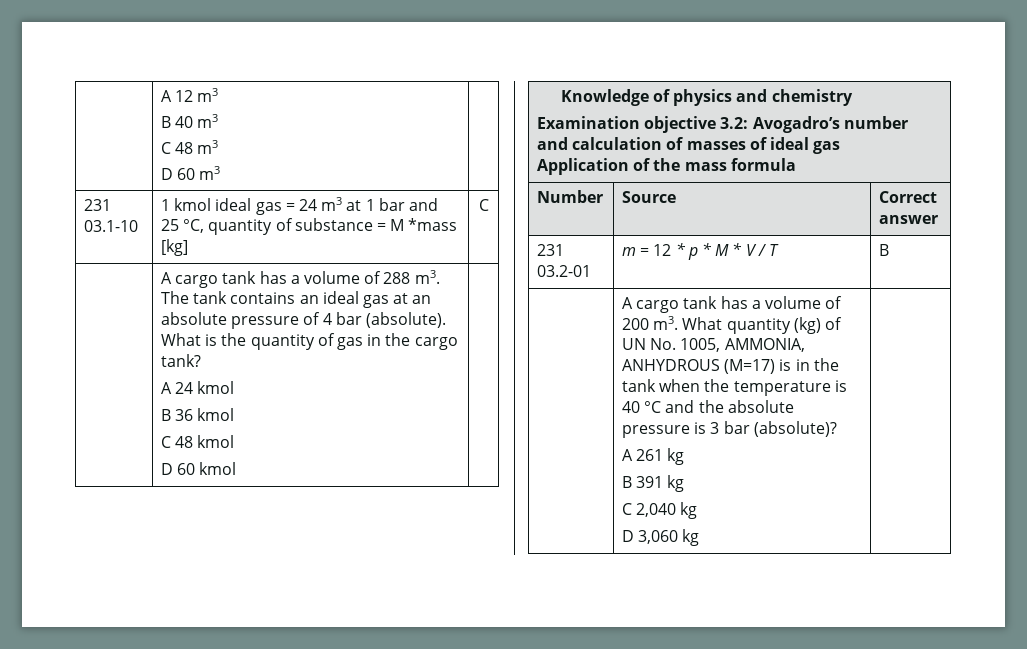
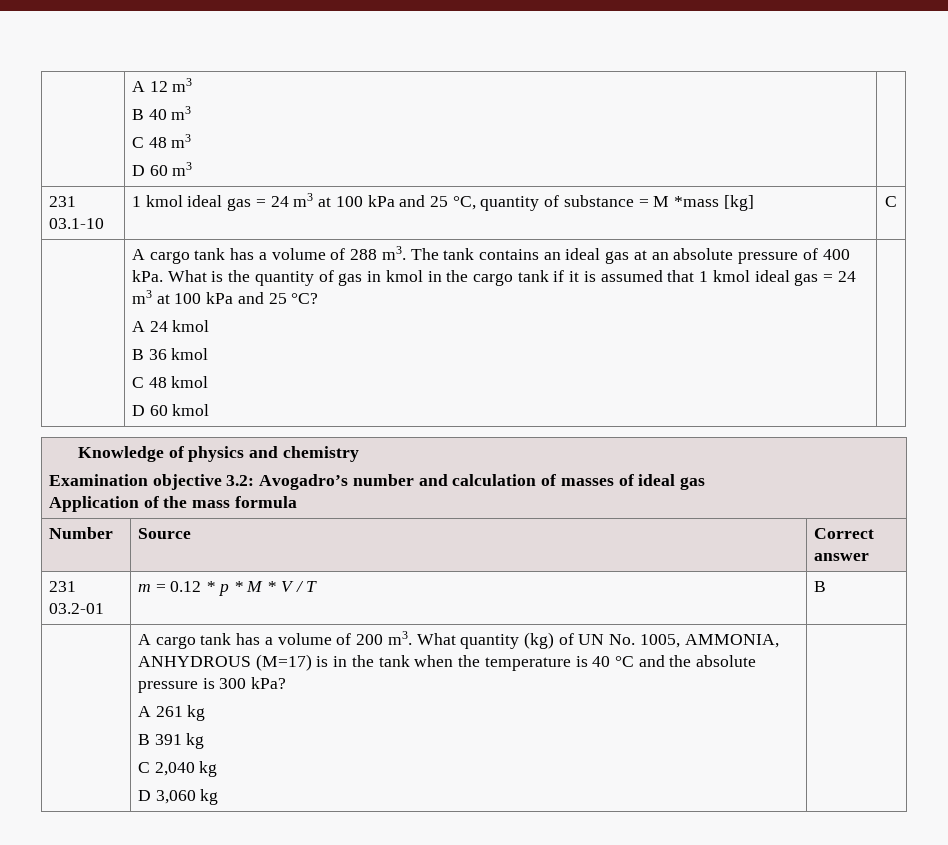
- 231 03.1-10 | 1 kmol ideal gas = 24 m3 at 1 bar and 25 °C, quantity of substance = M *mass [kg] | C
+ 231 03.1-10 | 1 kmol ideal gas = 24 m3 at 100 kPa and 25 °C, quantity of substance = M *mass [kg] | C
- The tank contains an ideal gas at an absolute pressure of 4 bar (absolute).
+ The tank contains an ideal gas at an absolute pressure of 400 kPa.
- What is the quantity of gas in the cargo tank?
+ What is the quantity of gas in kmol in the cargo tank if it is assumed that 1 kmol ideal gas = 24 m3 at 100 kPa and 25 °C?
- 231 03.2-01 | m = 12 * p * M * V / T | B
+ 231 03.2-01 | m = 0.12 * p * M * V / T | B
- What quantity (kg) of UN No. 1005, AMMONIA, ANHYDROUS (M=17) is in the tank when the temperature is 40 °C and the absolute pressure is 3 bar (absolute)?
+ What quantity (kg) of UN No. 1005, AMMONIA, ANHYDROUS (M=17) is in the tank when the temperature is 40 °C and the absolute pressure is 300 kPa?

